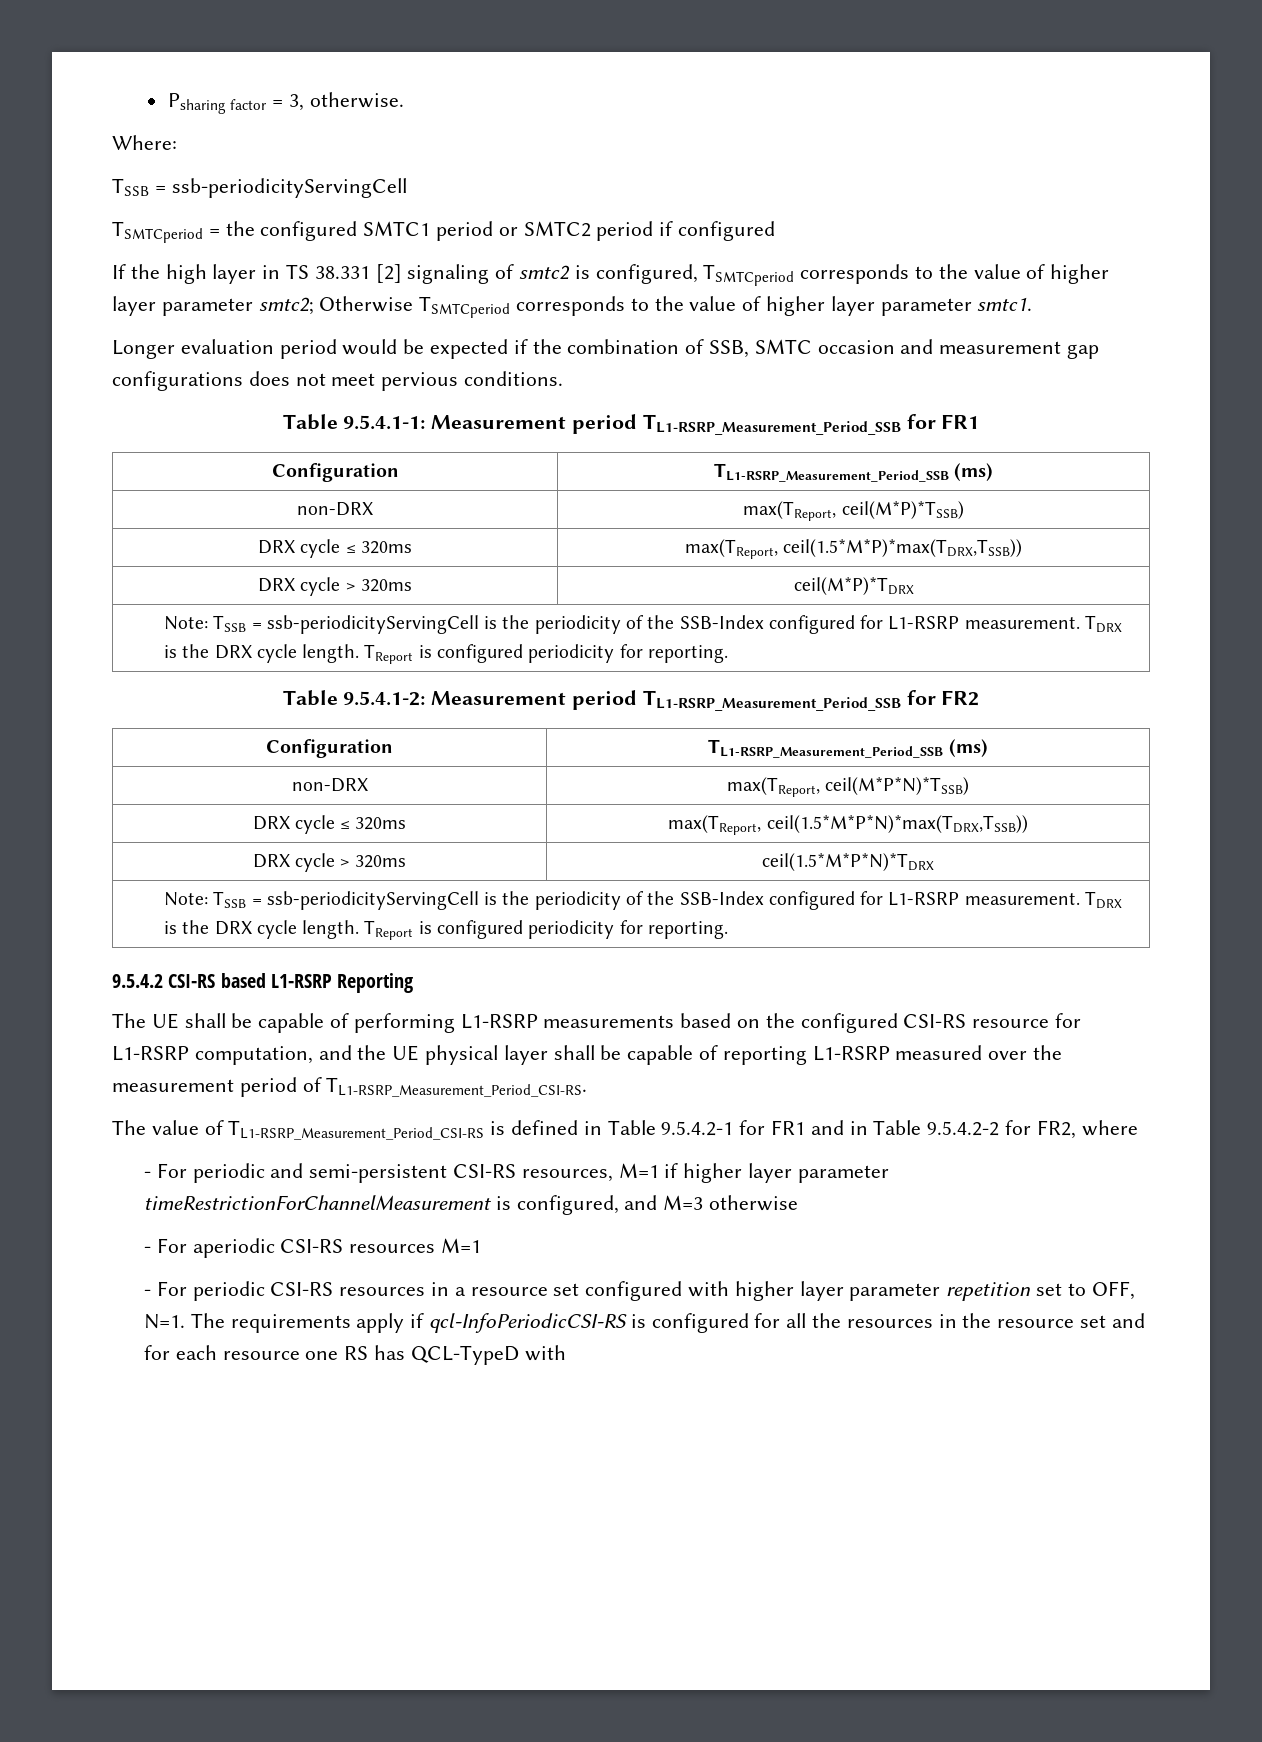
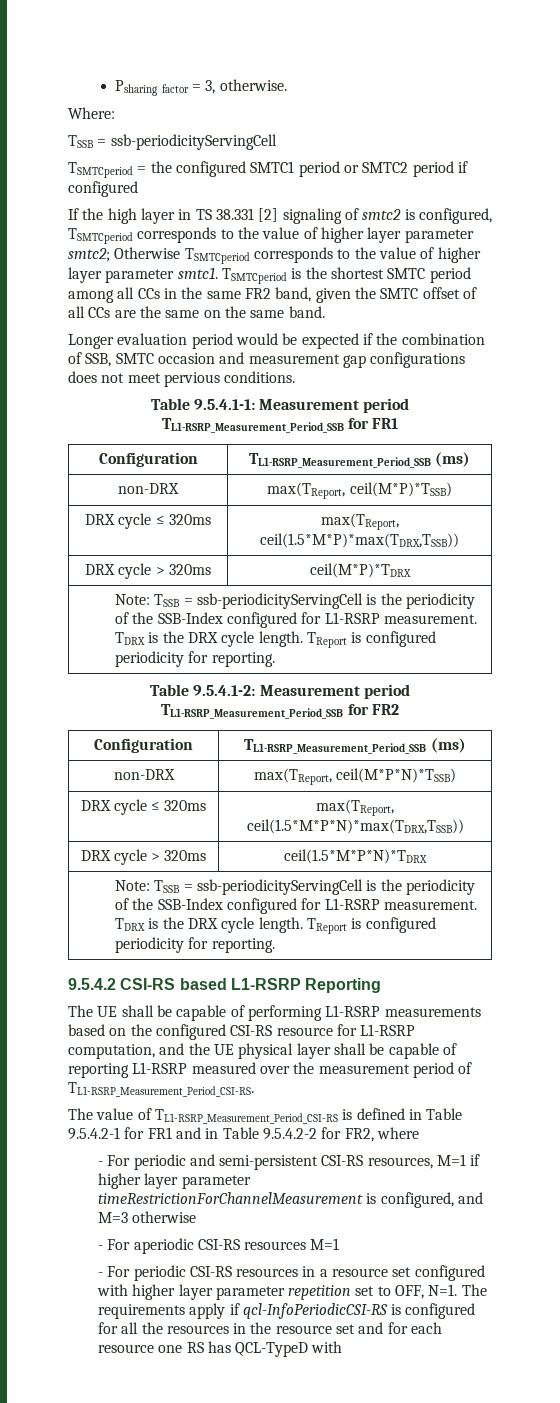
+ TSMTCperiod is the shortest SMTC period among all CCs in the same FR2 band, given the SMTC offset of all CCs are the same on the same band.

